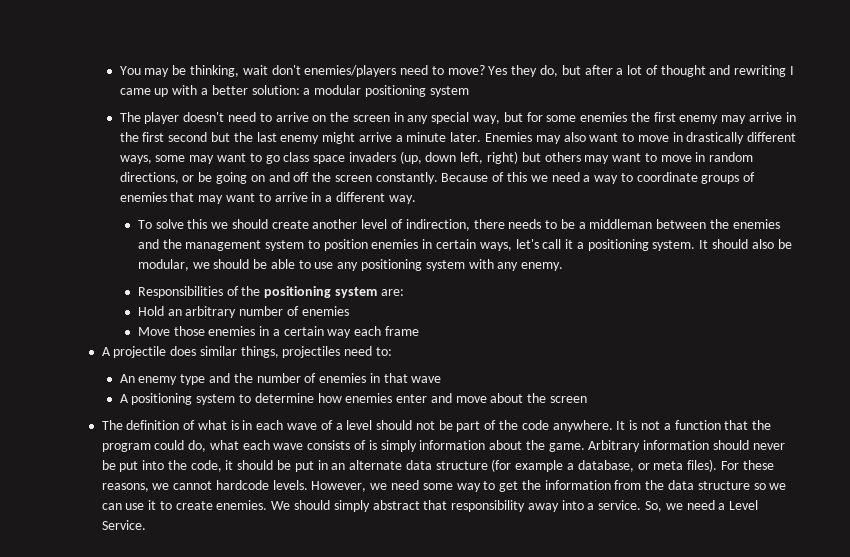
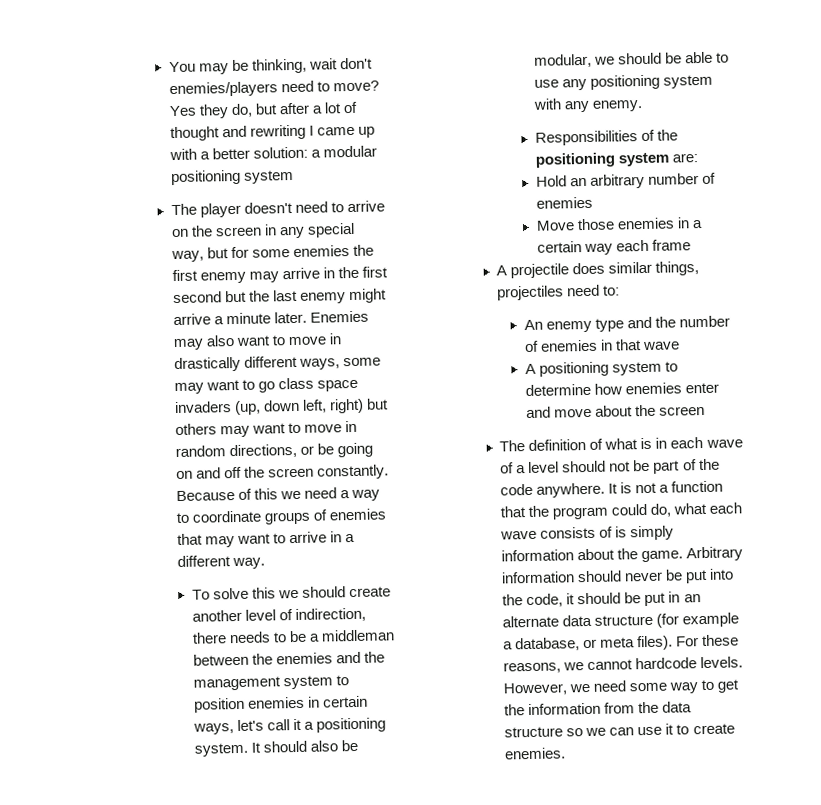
- We should simply abstract that responsibility away into a service. So, we need a Level Service.

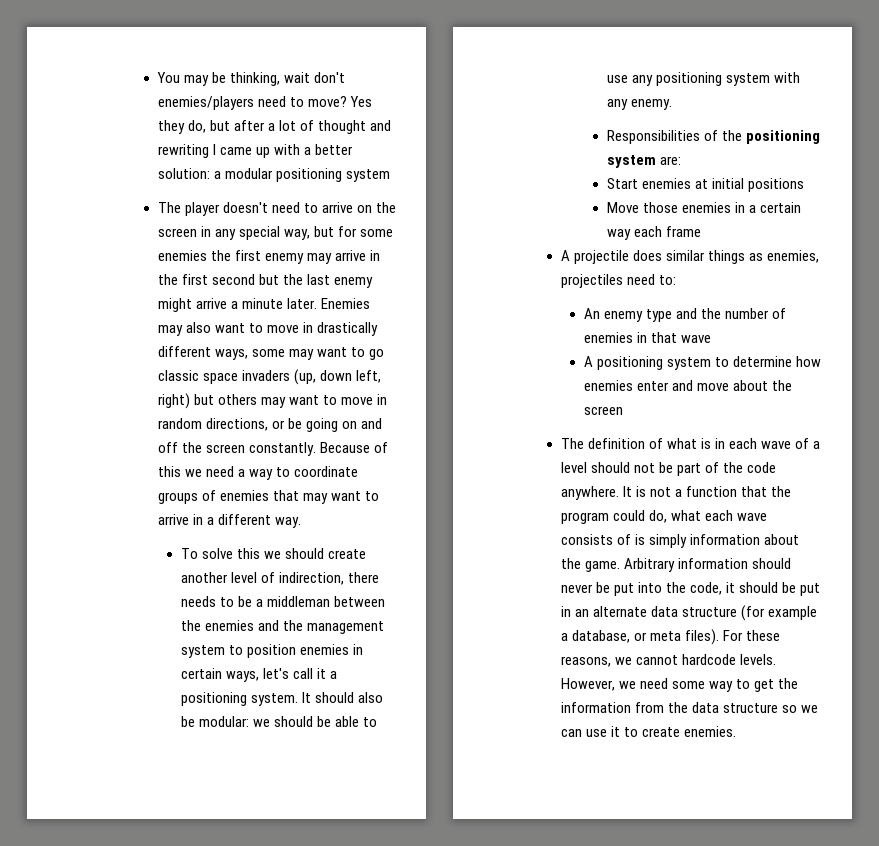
- Enemies may also want to move in drastically different ways, some may want to go class space invaders (up, down left, right) but others may want to move in random directions, or be going on and off the screen constantly.
+ Enemies may also want to move in drastically different ways, some may want to go classic space invaders (up, down left, right) but others may want to move in random directions, or be going on and off the screen constantly.
- It should also be modular, we should be able to use any positioning system with any enemy.
+ It should also be modular: we should be able to use any positioning system with any enemy.
- Hold an arbitrary number of enemies
+ Start enemies at initial positions
- A projectile does similar things, projectiles need to:
+ A projectile does similar things as enemies, projectiles need to:

